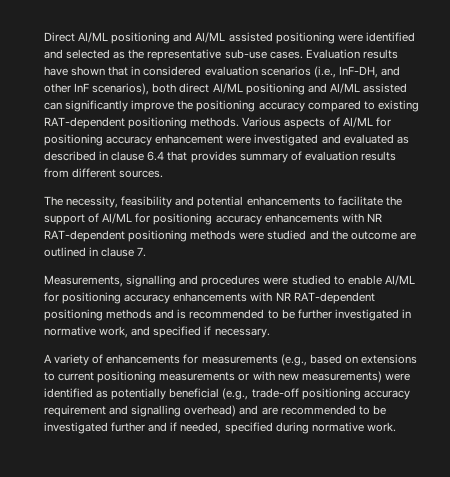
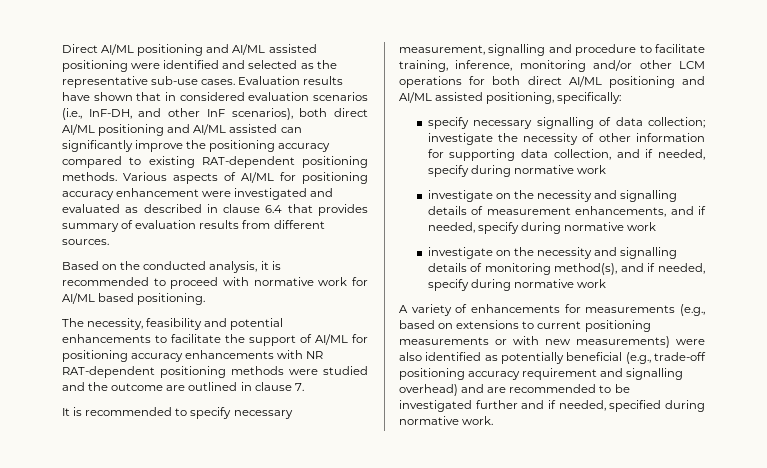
+ Based on the conducted analysis, it is recommended to proceed with normative work for AI/ML based positioning.
- Measurements, signalling and procedures were studied to enable AI/ML for positioning accuracy enhancements with NR RAT-dependent positioning methods and is recommended to be further investigated in normative work, and specified if necessary.
+ It is recommended to specify necessary measurement, signalling and procedure to facilitate training, inference, monitoring and/or other LCM operations for both direct AI/ML positioning and AI/ML assisted positioning, specifically:
+ specify necessary signalling of data collection; investigate the necessity of other information for supporting data collection, and if needed, specify during normative work
+ investigate on the necessity and signalling details of measurement enhancements, and if needed, specify during normative work
+ investigate on the necessity and signalling details of monitoring method(s), and if needed, specify during normative work
- A variety of enhancements for measurements (e.g., based on extensions to current positioning measurements or with new measurements) were identified as potentially beneficial (e.g., trade-off positioning accuracy requirement and signalling overhead) and are recommended to be investigated further and if needed, specified during normative work.
+ A variety of enhancements for measurements (e.g., based on extensions to current positioning measurements or with new measurements) were also identified as potentially beneficial (e.g., trade-off positioning accuracy requirement and signalling overhead) and are recommended to be investigated further and if needed, specified during normative work.

